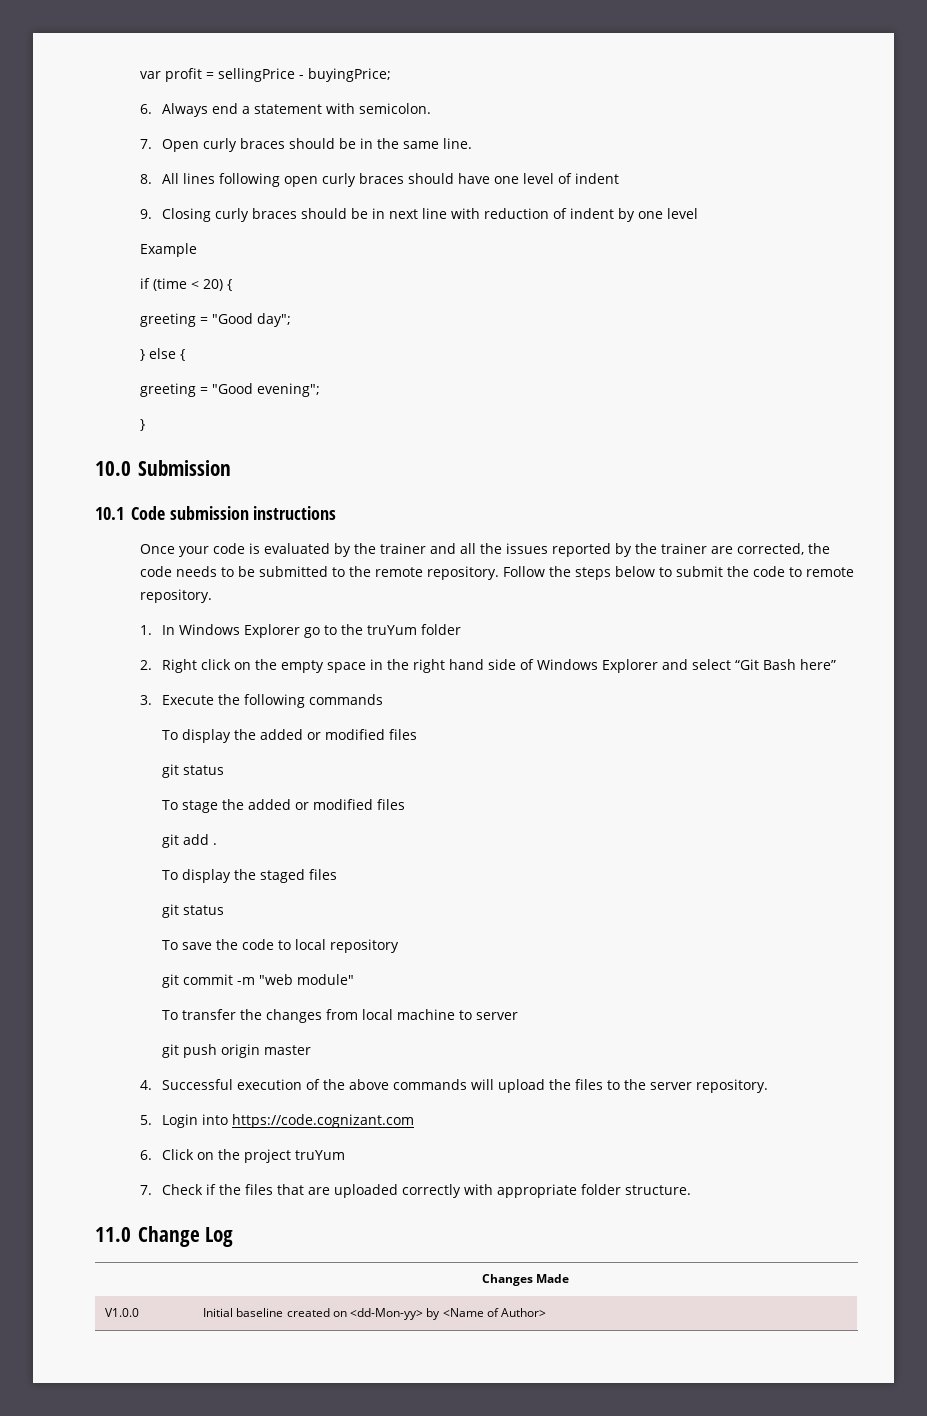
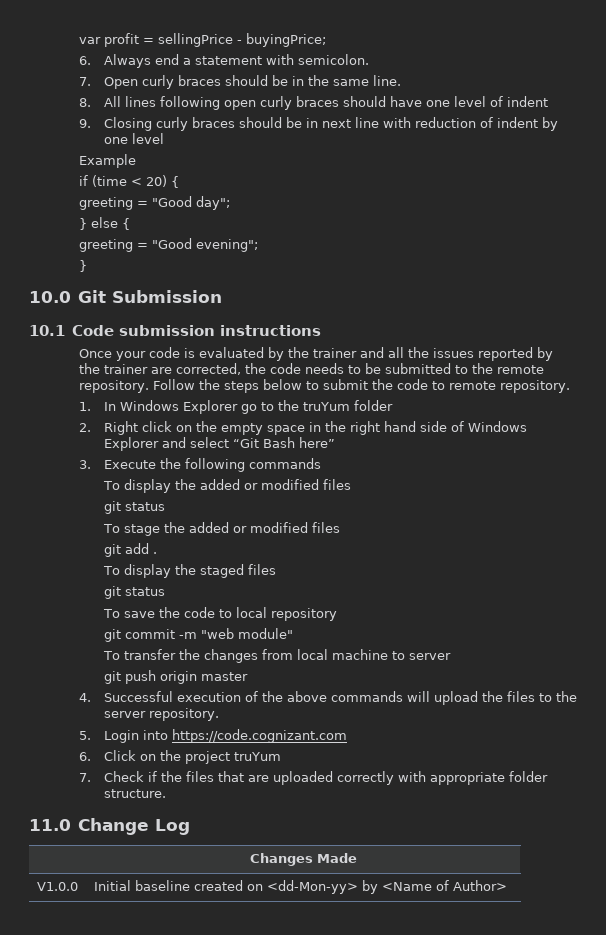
- 10.0 Submission
+ 10.0 Git Submission

